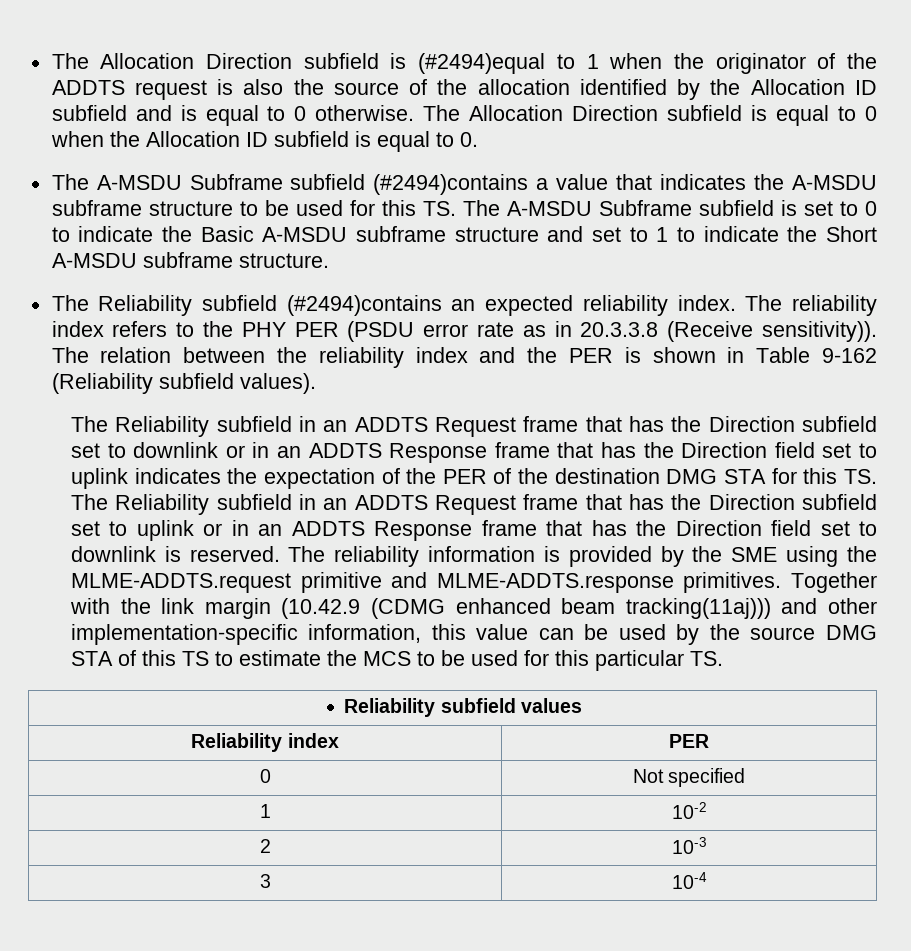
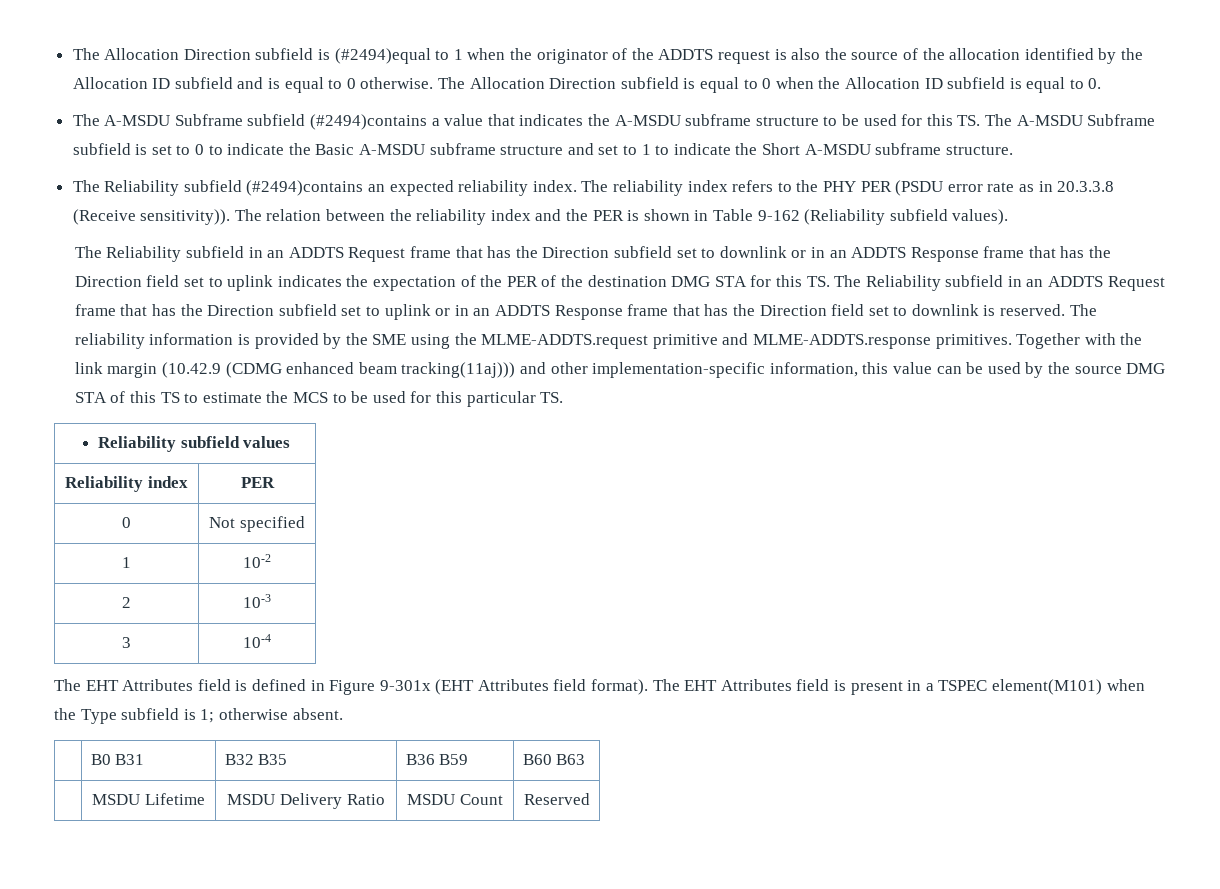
+ The EHT Attributes field is defined in Figure 9-301x (EHT Attributes field format). The EHT Attributes field is present in a TSPEC element(M101) when the Type subfield is 1; otherwise absent.
+ | B0 B31 | B32 B35 | B36 B59 | B60 B63
+ | MSDU Lifetime | MSDU Delivery Ratio | MSDU Count | Reserved

